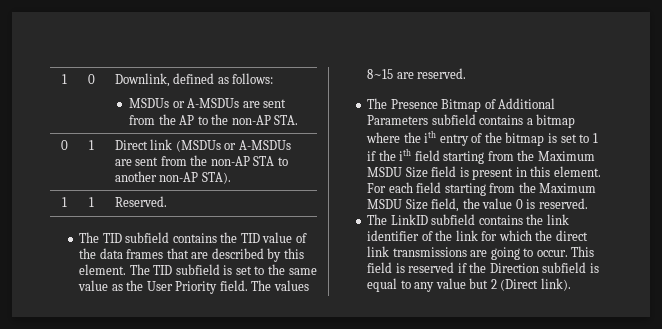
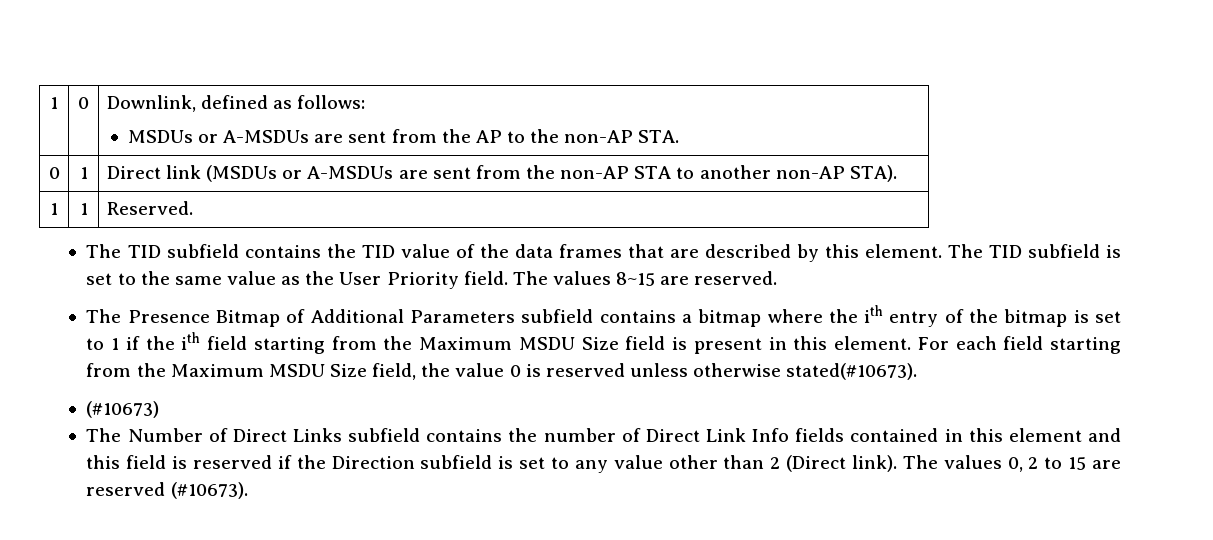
- For each field starting from the Maximum MSDU Size field, the value 0 is reserved.
- The LinkID subfield contains the link identifier of the link for which the direct link transmissions are going to occur. This field is reserved if the Direction subfield is equal to any value but 2 (Direct link).
+ For each field starting from the Maximum MSDU Size field, the value 0 is reserved unless otherwise stated(#10673).
+ (#10673)
+ The Number of Direct Links subfield contains the number of Direct Link Info fields contained in this element and this field is reserved if the Direction subfield is set to any value other than 2 (Direct link).
+ The values 0, 2 to 15 are reserved (#10673).

